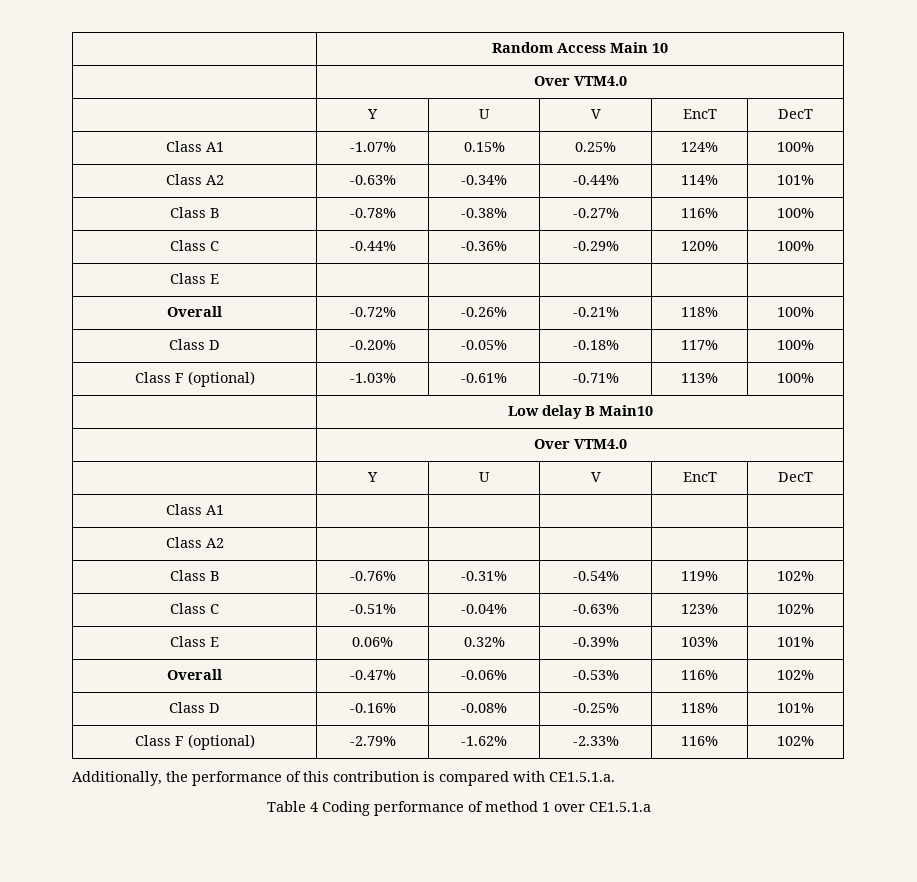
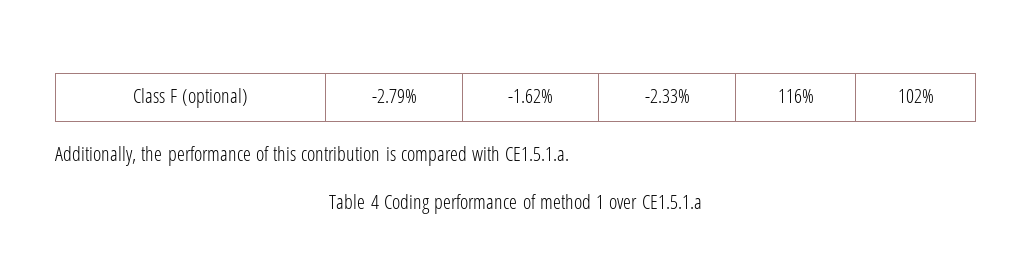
- | Random Access Main 10
- | Over VTM4.0
- | Y | U | V | EncT | DecT
- Class A1 | -1.07% | 0.15% | 0.25% | 124% | 100%
- Class A2 | -0.63% | -0.34% | -0.44% | 114% | 101%
- Class B | -0.78% | -0.38% | -0.27% | 116% | 100%
- Class C | -0.44% | -0.36% | -0.29% | 120% | 100%
- Class E | | | | |
- Overall | -0.72% | -0.26% | -0.21% | 118% | 100%
- Class D | -0.20% | -0.05% | -0.18% | 117% | 100%
- Class F (optional) | -1.03% | -0.61% | -0.71% | 113% | 100%
- | Low delay B Main10
- | Over VTM4.0
- | Y | U | V | EncT | DecT
- Class A1 | | | | |
- Class A2 | | | | |
- Class B | -0.76% | -0.31% | -0.54% | 119% | 102%
- Class C | -0.51% | -0.04% | -0.63% | 123% | 102%
- Class E | 0.06% | 0.32% | -0.39% | 103% | 101%
- Overall | -0.47% | -0.06% | -0.53% | 116% | 102%
- Class D | -0.16% | -0.08% | -0.25% | 118% | 101%

